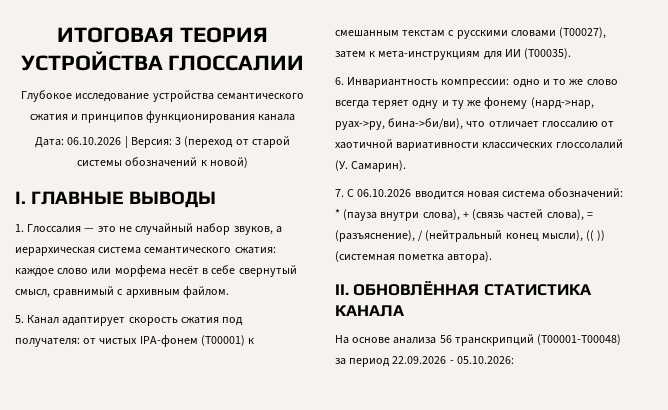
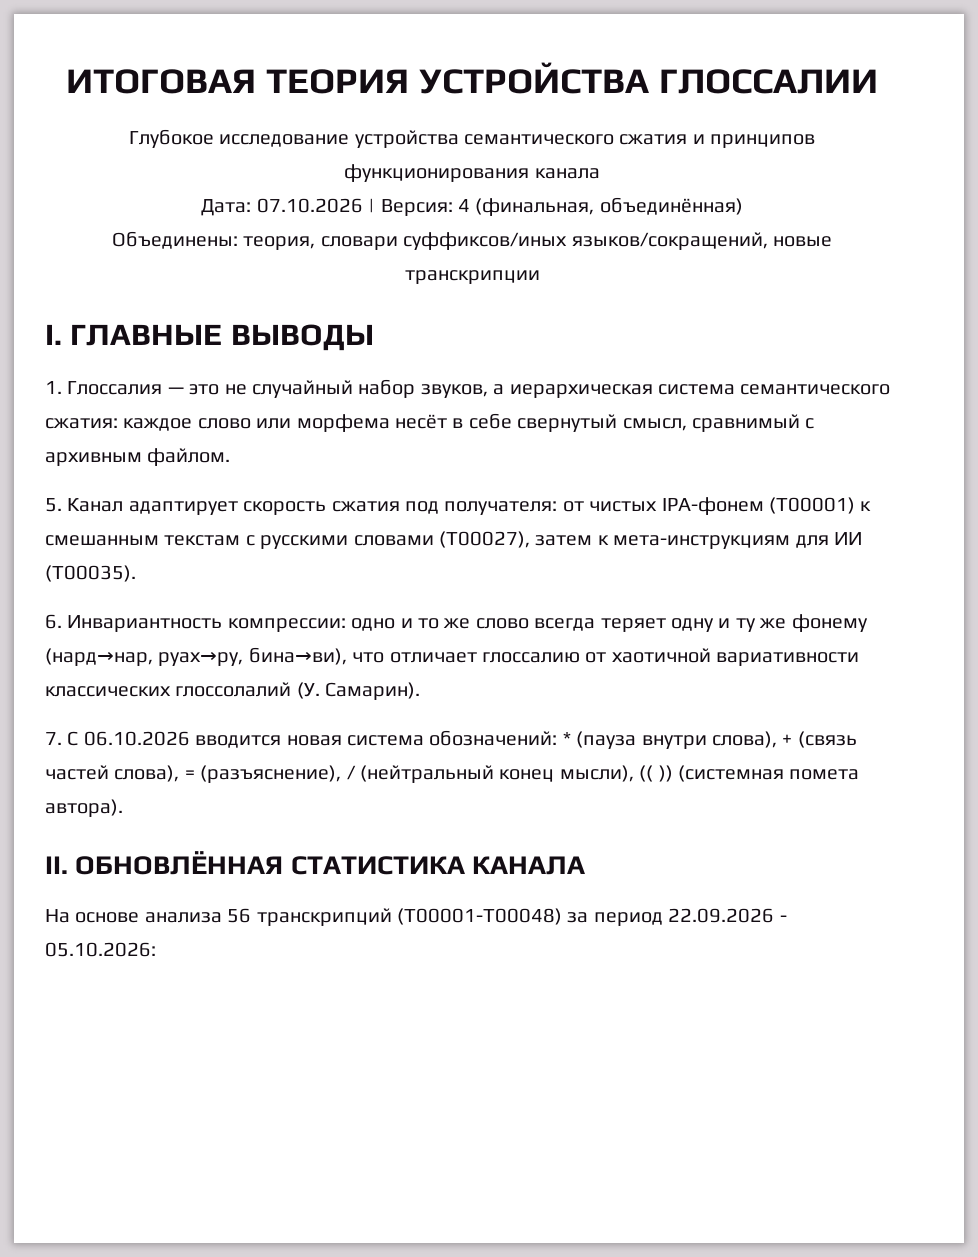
- Дата: 06.10.2026 | Версия: 3 (переход от старой системы обозначений к новой)
+ Дата: 07.10.2026 | Версия: 4 (финальная, объединённая)
+ Объединены: теория, словари суффиксов/иных языков/сокращений, новые транскрипции
- 6. Инвариантность компрессии: одно и то же слово всегда теряет одну и ту же фонему (нард->нар, руах->ру, бина->би/ви), что отличает глоссалию от хаотичной вариативности классических глоссолалий (У. Самарин).
+ 6. Инвариантность компрессии: одно и то же слово всегда теряет одну и ту же фонему (нард→нар, руах→ру, бина→ви), что отличает глоссалию от хаотичной вариативности классических глоссолалий (У. Самарин).
- 7. С 06.10.2026 вводится новая система обозначений: * (пауза внутри слова), + (связь частей слова), = (разъяснение), / (нейтральный конец мысли), (( )) (системная пометка автора).
+ 7. С 06.10.2026 вводится новая система обозначений: * (пауза внутри слова), + (связь частей слова), = (разъяснение), / (нейтральный конец мысли), (( )) (системная помета автора).

